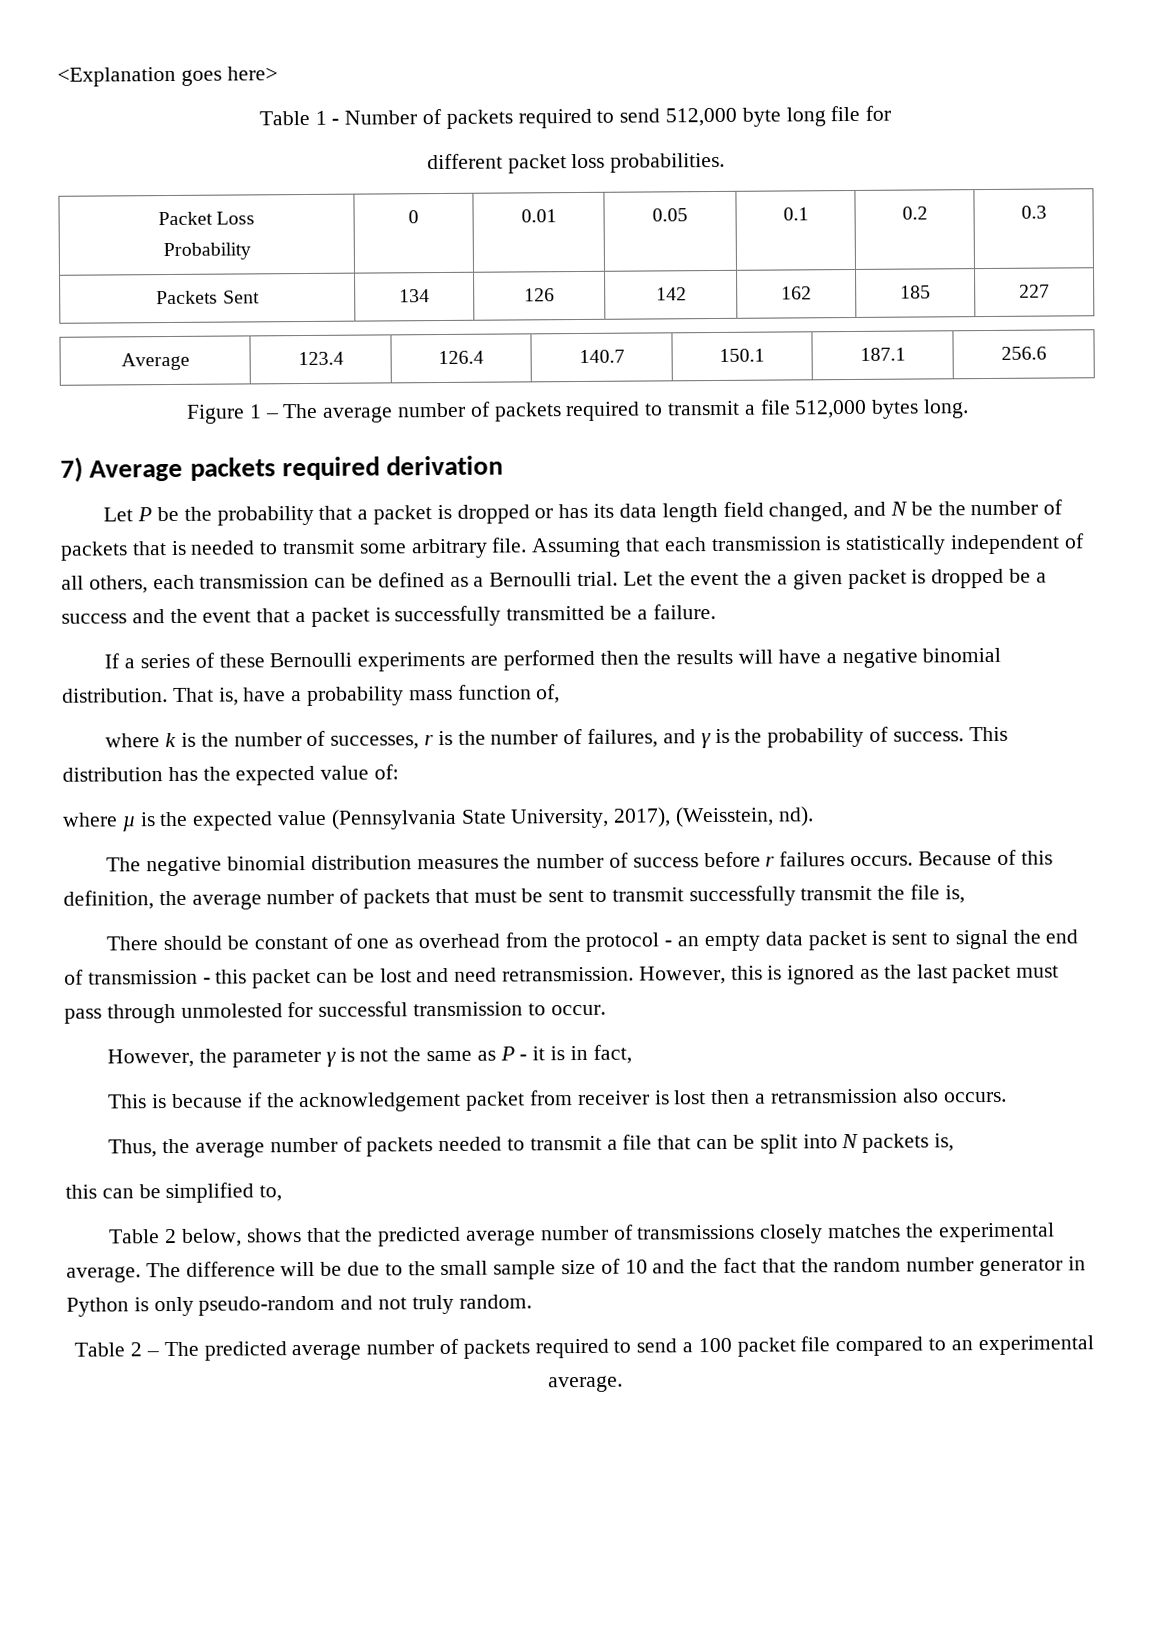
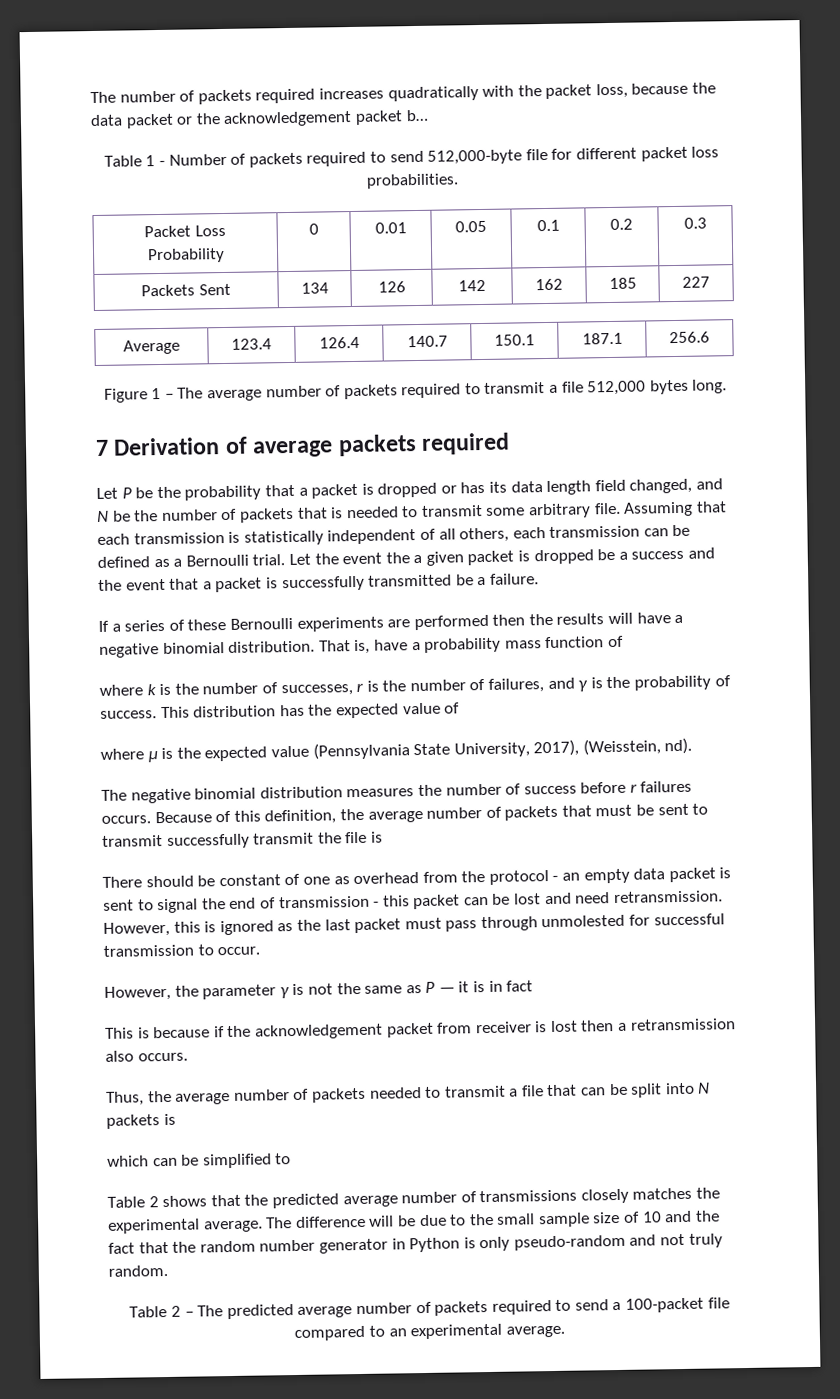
- <Explanation goes here>
+ The number of packets required increases quadratically with the packet loss, because the data packet or the acknowledgement packet b…
- Table 1 - Number of packets required to send 512,000 byte long file for
- different packet loss probabilities.
+ Table 1 - Number of packets required to send 512,000-byte file for different packet loss probabilities.
- 7) Average packets required derivation
+ 7 Derivation of average packets required
- That is, have a probability mass function of,
+ That is, have a probability mass function of
- This distribution has the expected value of:
+ This distribution has the expected value of
- Because of this definition, the average number of packets that must be sent to transmit successfully transmit the file is,
+ Because of this definition, the average number of packets that must be sent to transmit successfully transmit the file is
- However, the parameter γ is not the same as P - it is in fact,
+ However, the parameter γ is not the same as P — it is in fact
- Thus, the average number of packets needed to transmit a file that can be split into N packets is,
- this can be simplified to,
- Table 2 below, shows that the predicted average number of transmissions closely matches the experimental average.
+ Thus, the average number of packets needed to transmit a file that can be split into N packets is
+ which can be simplified to
+ Table 2 shows that the predicted average number of transmissions closely matches the experimental average.
- Table 2 – The predicted average number of packets required to send a 100 packet file compared to an experimental average.
+ Table 2 – The predicted average number of packets required to send a 100-packet file compared to an experimental average.

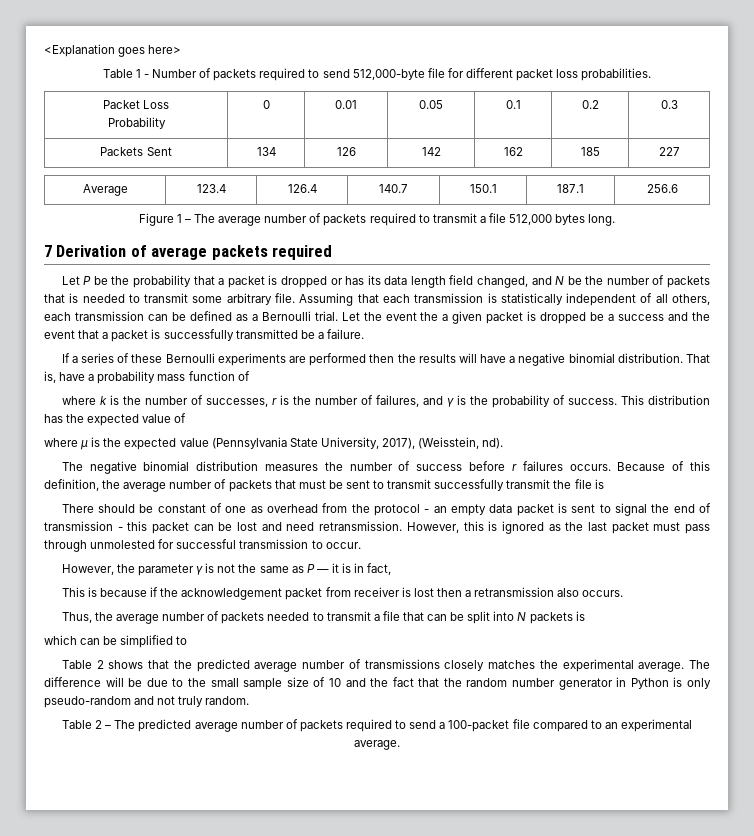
- The number of packets required increases quadratically with the packet loss, because the data packet or the acknowledgement packet b…
+ <Explanation goes here>
- However, the parameter γ is not the same as P — it is in fact
+ However, the parameter γ is not the same as P — it is in fact,

